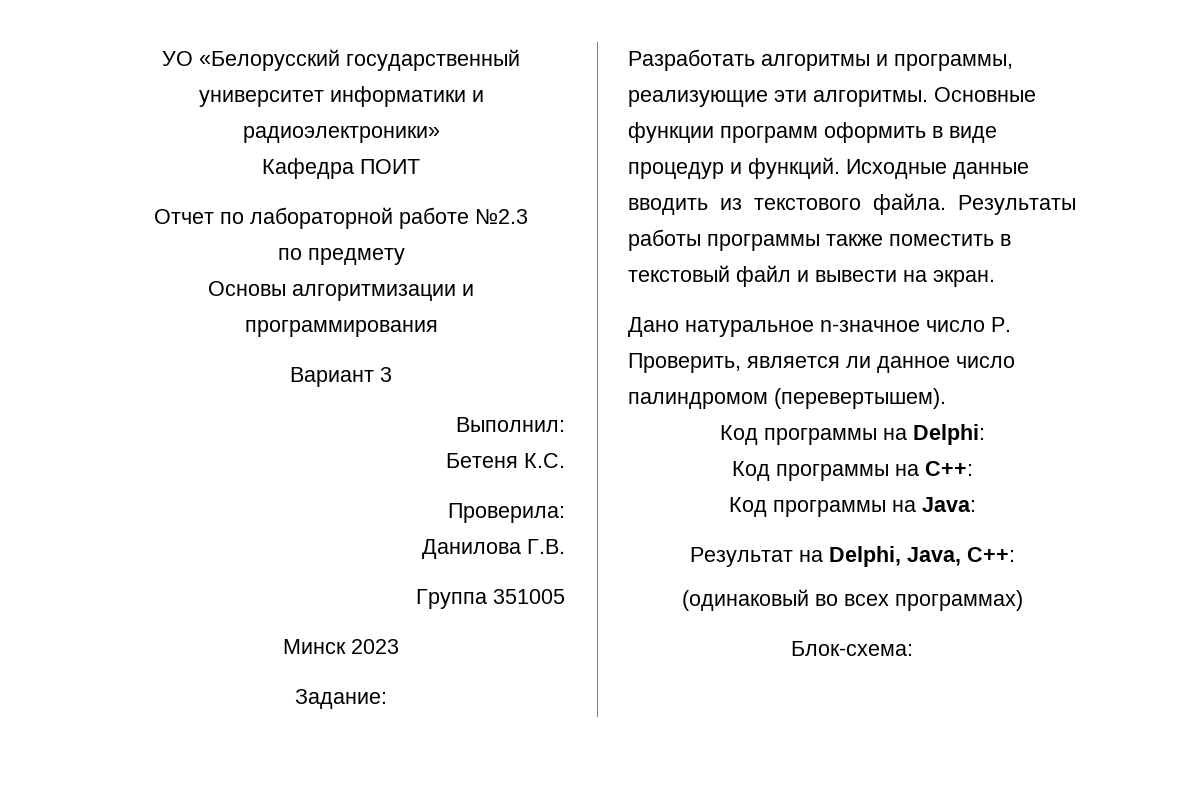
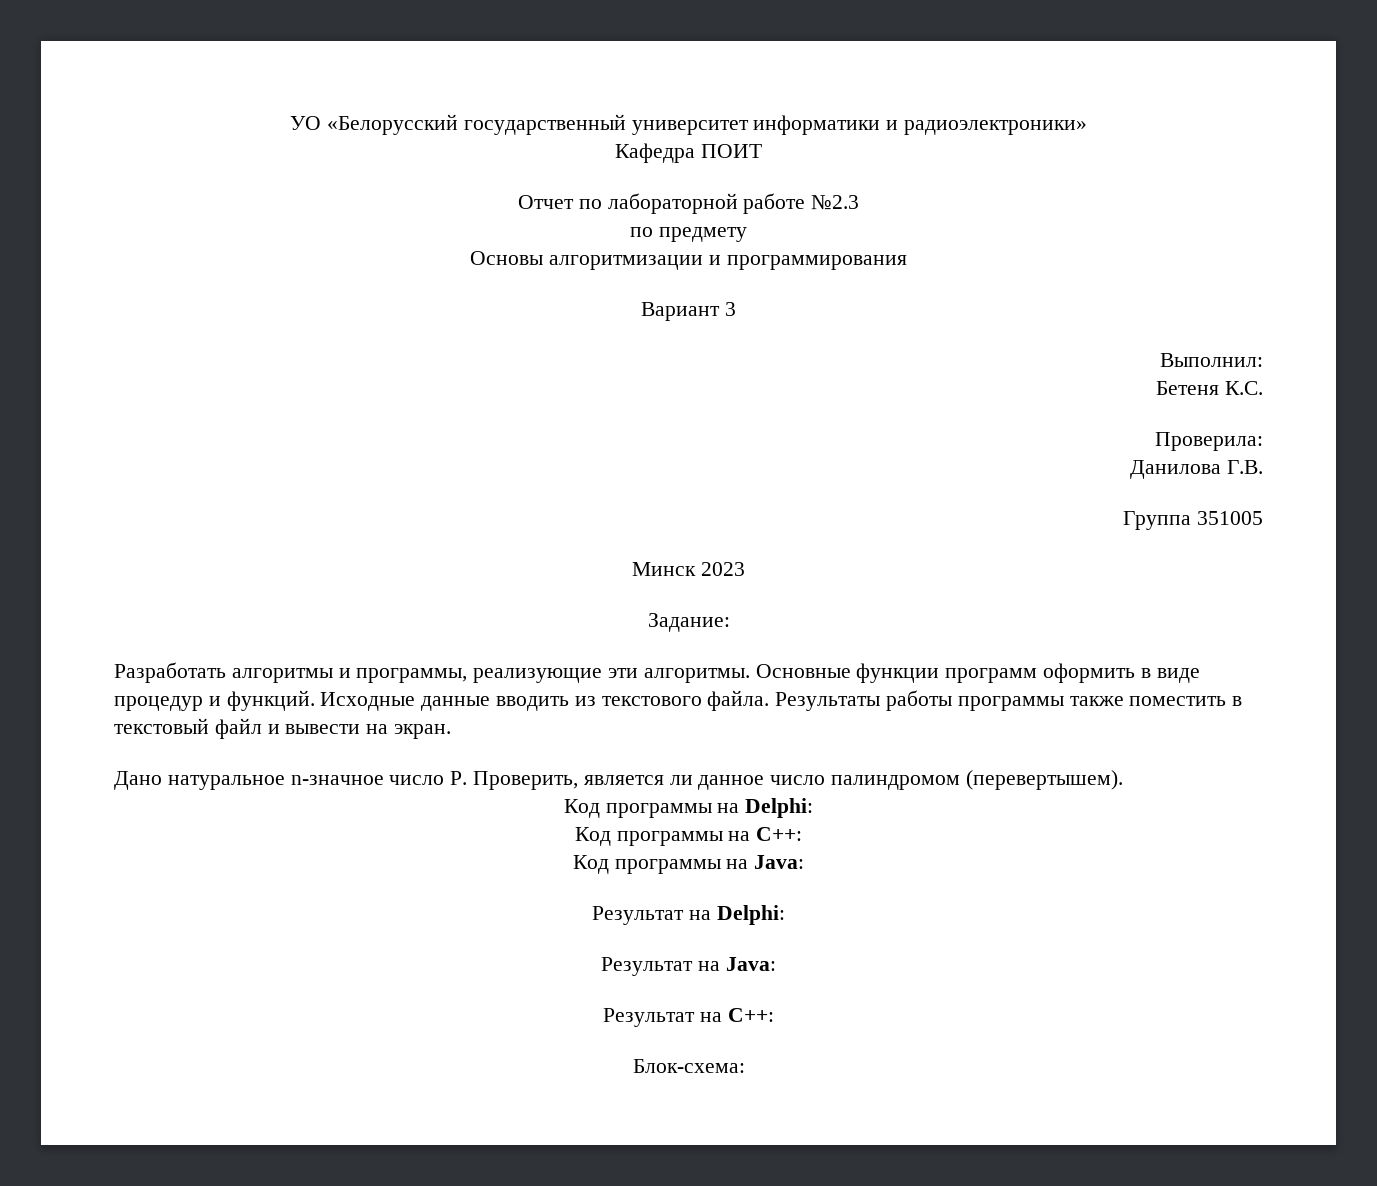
- Результат на Delphi, Java, C++:
- (одинаковый во всех программах)
+ Результат на Delphi:
+ Результат на Java:
+ Результат на C++:

